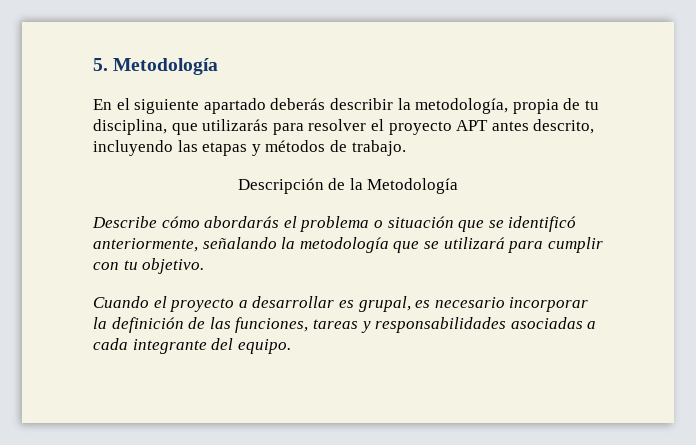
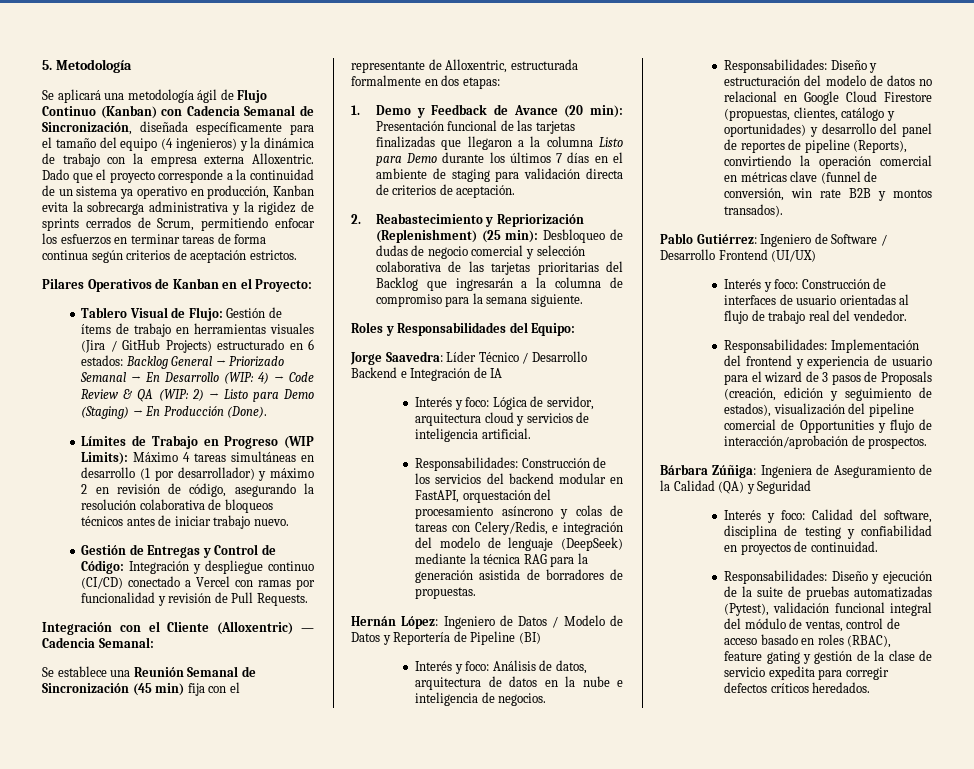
- En el siguiente apartado deberás describir la metodología, propia de tu disciplina, que utilizarás para resolver el proyecto APT antes descrito, incluyendo las etapas y métodos de trabajo.
- Descripción de la Metodología
- Describe cómo abordarás el problema o situación que se identificó anteriormente, señalando la metodología que se utilizará para cumplir con tu objetivo.
- Cuando el proyecto a desarrollar es grupal, es necesario incorporar la definición de las funciones, tareas y responsabilidades asociadas a cada integrante del equipo.
+ Se aplicará una metodología ágil de Flujo Continuo (Kanban) con Cadencia Semanal de Sincronización, diseñada específicamente para el tamaño del equipo (4 ingenieros) y la dinámica de trabajo con la empresa externa Alloxentric. Dado que el proyecto corresponde a la continuidad de un sistema ya operativo en producción, Kanban evita la sobrecarga administrativa y la rigidez de sprints cerrados de Scrum, permitiendo enfocar los esfuerzos en terminar tareas de forma continua según criterios de aceptación estrictos.
+ Pilares Operativos de Kanban en el Proyecto:
+ Tablero Visual de Flujo: Gestión de ítems de trabajo en herramientas visuales (Jira / GitHub Projects) estructurado en 6 estados: Backlog General → Priorizado Semanal → En Desarrollo (WIP: 4) → Code Review & QA (WIP: 2) → Listo para Demo (Staging) → En Producción (Done).
+ Límites de Trabajo en Progreso (WIP Limits): Máximo 4 tareas simultáneas en desarrollo (1 por desarrollador) y máximo 2 en revisión de código, asegurando la resolución colaborativa de bloqueos técnicos antes de iniciar trabajo nuevo.
+ Gestión de Entregas y Control de Código: Integración y despliegue continuo (CI/CD) conectado a Vercel con ramas por funcionalidad y revisión de Pull Requests.
+ Integración con el Cliente (Alloxentric) — Cadencia Semanal:
+ Se establece una Reunión Semanal de Sincronización (45 min) fija con el representante de Alloxentric, estructurada formalmente en dos etapas:
+ 1. Demo y Feedback de Avance (20 min): Presentación funcional de las tarjetas finalizadas que llegaron a la columna Listo para Demo durante los últimos 7 días en el ambiente de staging para validación directa de criterios de aceptación.
+ 2. Reabastecimiento y Repriorización (Replenishment) (25 min): Desbloqueo de dudas de negocio comercial y selección colaborativa de las tarjetas prioritarias del Backlog que ingresarán a la columna de compromiso para la semana siguiente.
+ Roles y Responsabilidades del Equipo:
+ Jorge Saavedra: Líder Técnico / Desarrollo Backend e Integración de IA
+ Interés y foco: Lógica de servidor, arquitectura cloud y servicios de inteligencia artificial.
+ Responsabilidades: Construcción de los servicios del backend modular en FastAPI, orquestación del procesamiento asíncrono y colas de tareas con Celery/Redis, e integración del modelo de lenguaje (DeepSeek) mediante la técnica RAG para la generación asistida de borradores de propuestas.
+ Hernán López: Ingeniero de Datos / Modelo de Datos y Reportería de Pipeline (BI)
+ Interés y foco: Análisis de datos, arquitectura de datos en la nube e inteligencia de negocios.
+ Responsabilidades: Diseño y estructuración del modelo de datos no relacional en Google Cloud Firestore (propuestas, clientes, catálogo y oportunidades) y desarrollo del panel de reportes de pipeline (Reports), convirtiendo la operación comercial en métricas clave (funnel de conversión, win rate B2B y montos transados).
+ Pablo Gutiérrez: Ingeniero de Software / Desarrollo Frontend (UI/UX)
+ Interés y foco: Construcción de interfaces de usuario orientadas al flujo de trabajo real del vendedor.
+ Responsabilidades: Implementación del frontend y experiencia de usuario para el wizard de 3 pasos de Proposals (creación, edición y seguimiento de estados), visualización del pipeline comercial de Opportunities y flujo de interacción/aprobación de prospectos.
+ Bárbara Zúñiga: Ingeniera de Aseguramiento de la Calidad (QA) y Seguridad
+ Interés y foco: Calidad del software, disciplina de testing y confiabilidad en proyectos de continuidad.
+ Responsabilidades: Diseño y ejecución de la suite de pruebas automatizadas (Pytest), validación funcional integral del módulo de ventas, control de acceso basado en roles (RBAC), feature gating y gestión de la clase de servicio expedita para corregir defectos críticos heredados.

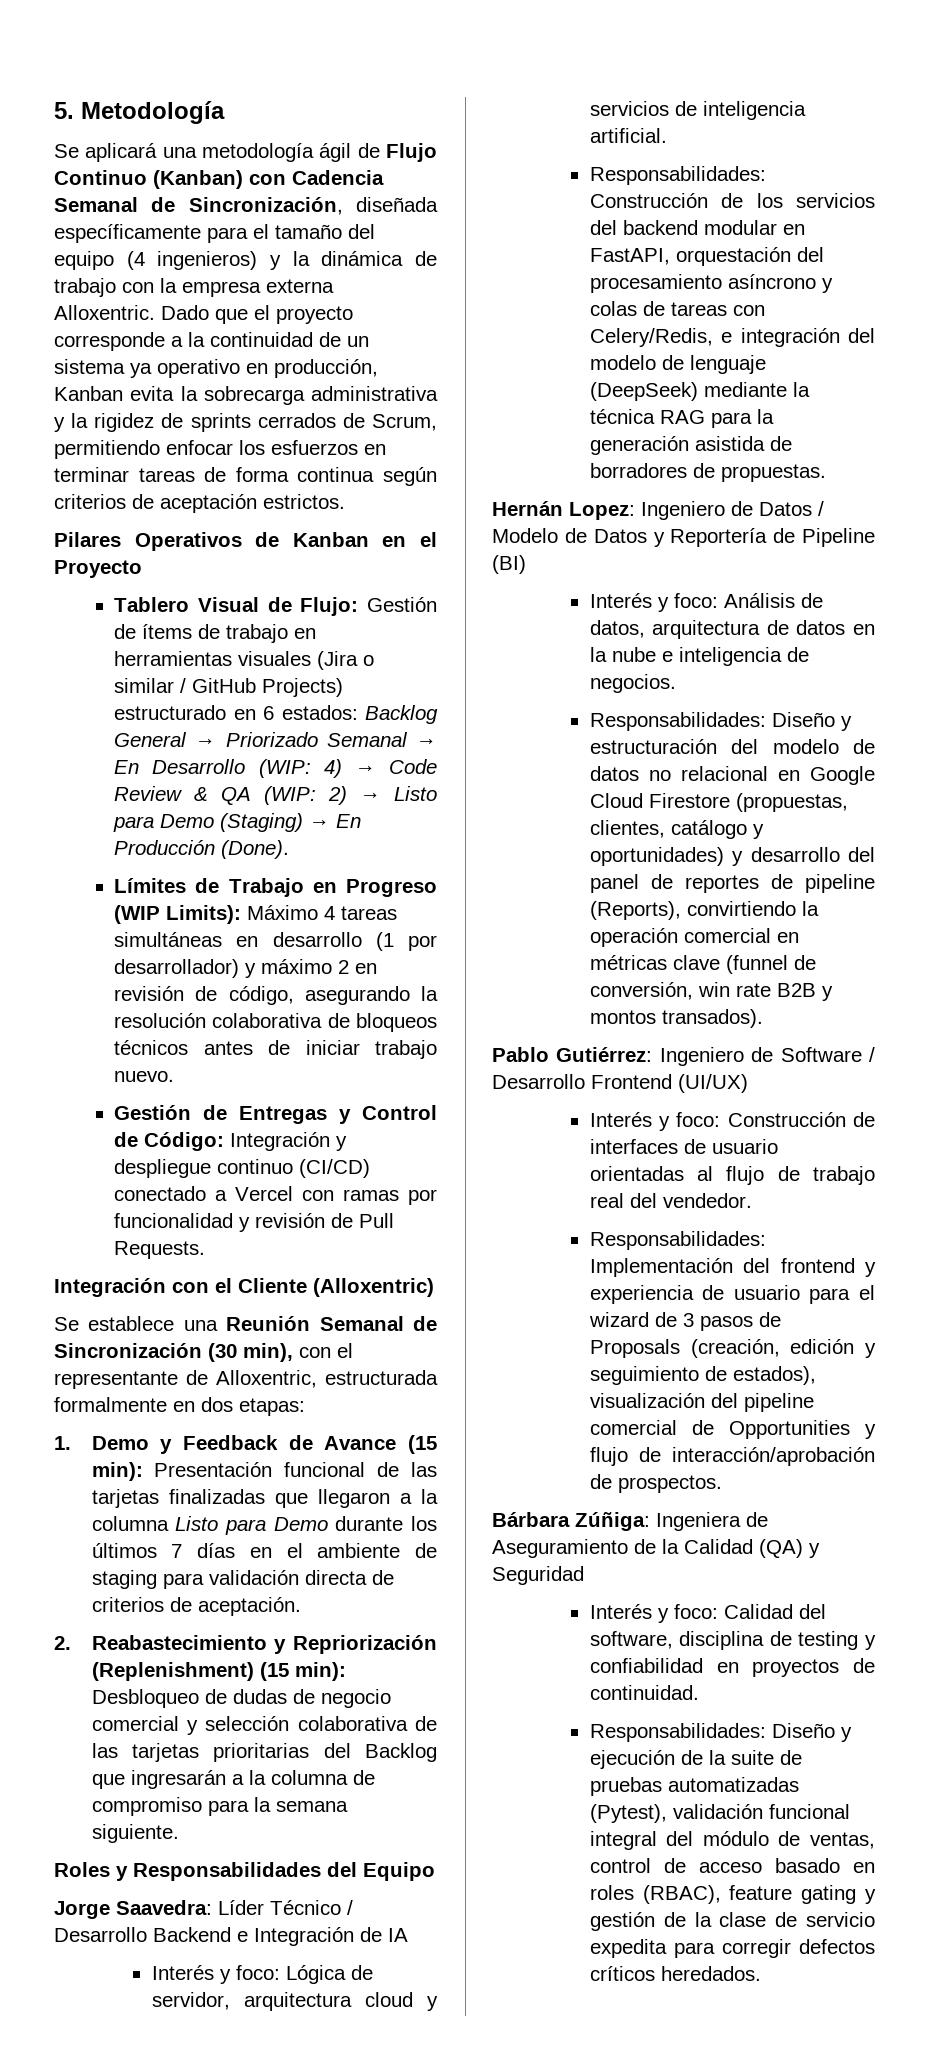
- Pilares Operativos de Kanban en el Proyecto:
+ Pilares Operativos de Kanban en el Proyecto
- Tablero Visual de Flujo: Gestión de ítems de trabajo en herramientas visuales (Jira / GitHub Projects) estructurado en 6 estados: Backlog General → Priorizado Semanal → En Desarrollo (WIP: 4) → Code Review & QA (WIP: 2) → Listo para Demo (Staging) → En Producción (Done).
+ Tablero Visual de Flujo: Gestión de ítems de trabajo en herramientas visuales (Jira o similar / GitHub Projects) estructurado en 6 estados: Backlog General → Priorizado Semanal → En Desarrollo (WIP: 4) → Code Review & QA (WIP: 2) → Listo para Demo (Staging) → En Producción (Done).
- Integración con el Cliente (Alloxentric) — Cadencia Semanal:
+ Integración con el Cliente (Alloxentric)
- Se establece una Reunión Semanal de Sincronización (45 min) fija con el representante de Alloxentric, estructurada formalmente en dos etapas:
+ Se establece una Reunión Semanal de Sincronización (30 min), con el representante de Alloxentric, estructurada formalmente en dos etapas:
- 1. Demo y Feedback de Avance (20 min): Presentación funcional de las tarjetas finalizadas que llegaron a la columna Listo para Demo durante los últimos 7 días en el ambiente de staging para validación directa de criterios de aceptación.
+ 1. Demo y Feedback de Avance (15 min): Presentación funcional de las tarjetas finalizadas que llegaron a la columna Listo para Demo durante los últimos 7 días en el ambiente de staging para validación directa de criterios de aceptación.
- 2. Reabastecimiento y Repriorización (Replenishment) (25 min): Desbloqueo de dudas de negocio comercial y selección colaborativa de las tarjetas prioritarias del Backlog que ingresarán a la columna de compromiso para la semana siguiente.
+ 2. Reabastecimiento y Repriorización (Replenishment) (15 min): Desbloqueo de dudas de negocio comercial y selección colaborativa de las tarjetas prioritarias del Backlog que ingresarán a la columna de compromiso para la semana siguiente.
- Roles y Responsabilidades del Equipo:
+ Roles y Responsabilidades del Equipo
- Hernán López: Ingeniero de Datos / Modelo de Datos y Reportería de Pipeline (BI)
+ Hernán Lopez: Ingeniero de Datos / Modelo de Datos y Reportería de Pipeline (BI)

